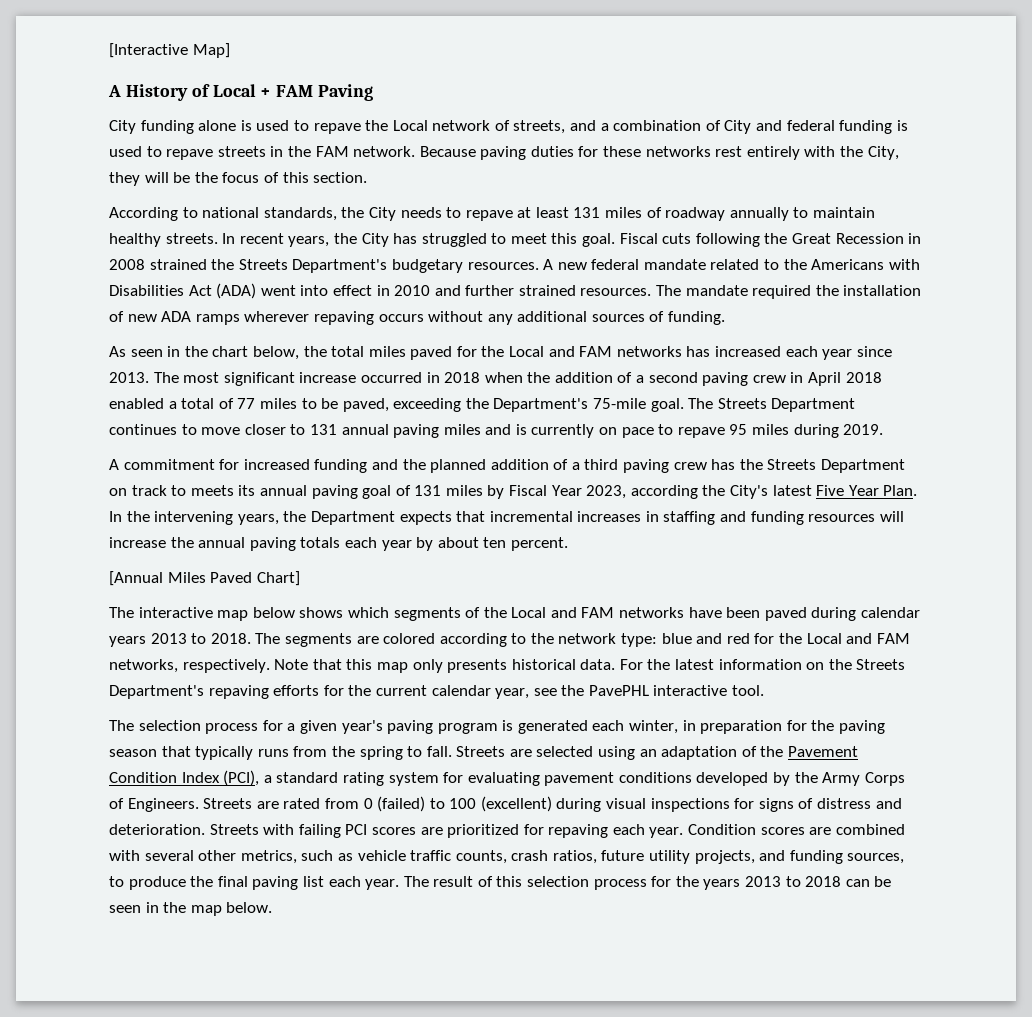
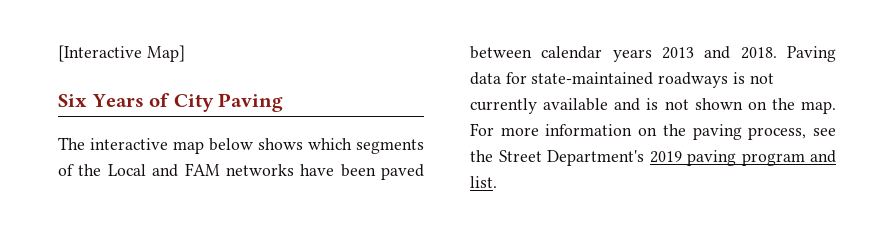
- A History of Local + FAM Paving
- City funding alone is used to repave the Local network of streets, and a combination of City and federal funding is used to repave streets in the FAM network. Because paving duties for these networks rest entirely with the City, they will be the focus of this section.
- According to national standards, the City needs to repave at least 131 miles of roadway annually to maintain healthy streets. In recent years, the City has struggled to meet this goal. Fiscal cuts following the Great Recession in 2008 strained the Streets Department's budgetary resources. A new federal mandate related to the Americans with Disabilities Act (ADA) went into effect in 2010 and further strained resources. The mandate required the installation of new ADA ramps wherever repaving occurs without any additional sources of funding.
- As seen in the chart below, the total miles paved for the Local and FAM networks has increased each year since 2013. The most significant increase occurred in 2018 when the addition of a second paving crew in April 2018 enabled a total of 77 miles to be paved, exceeding the Department's 75-mile goal. The Streets Department continues to move closer to 131 annual paving miles and is currently on pace to repave 95 miles during 2019.
- A commitment for increased funding and the planned addition of a third paving crew has the Streets Department on track to meets its annual paving goal of 131 miles by Fiscal Year 2023, according the City's latest Five Year Plan. In the intervening years, the Department expects that incremental increases in staffing and funding resources will increase the annual paving totals each year by about ten percent.
- [Annual Miles Paved Chart]
+ Six Years of City Paving
- The interactive map below shows which segments of the Local and FAM networks have been paved during calendar years 2013 to 2018. The segments are colored according to the network type: blue and red for the Local and FAM networks, respectively. Note that this map only presents historical data. For the latest information on the Streets Department's repaving efforts for the current calendar year, see the PavePHL interactive tool.
- The selection process for a given year's paving program is generated each winter, in preparation for the paving season that typically runs from the spring to fall. Streets are selected using an adaptation of the Pavement Condition Index (PCI), a standard rating system for evaluating pavement conditions developed by the Army Corps of Engineers. Streets are rated from 0 (failed) to 100 (excellent) during visual inspections for signs of distress and deterioration. Streets with failing PCI scores are prioritized for repaving each year. Condition scores are combined with several other metrics, such as vehicle traffic counts, crash ratios, future utility projects, and funding sources, to produce the final paving list each year. The result of this selection process for the years 2013 to 2018 can be seen in the map below.
+ The interactive map below shows which segments of the Local and FAM networks have been paved between calendar years 2013 and 2018. Paving data for state-maintained roadways is not currently available and is not shown on the map. For more information on the paving process, see the Street Department's 2019 paving program and list.

